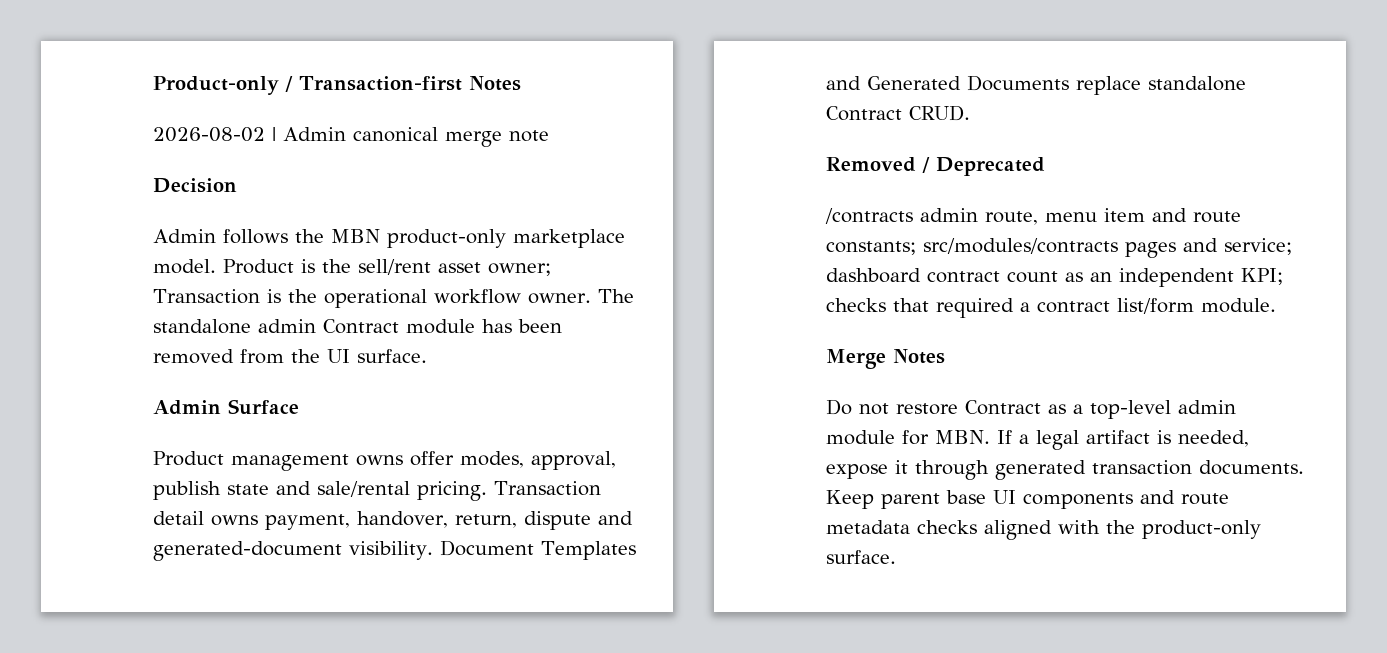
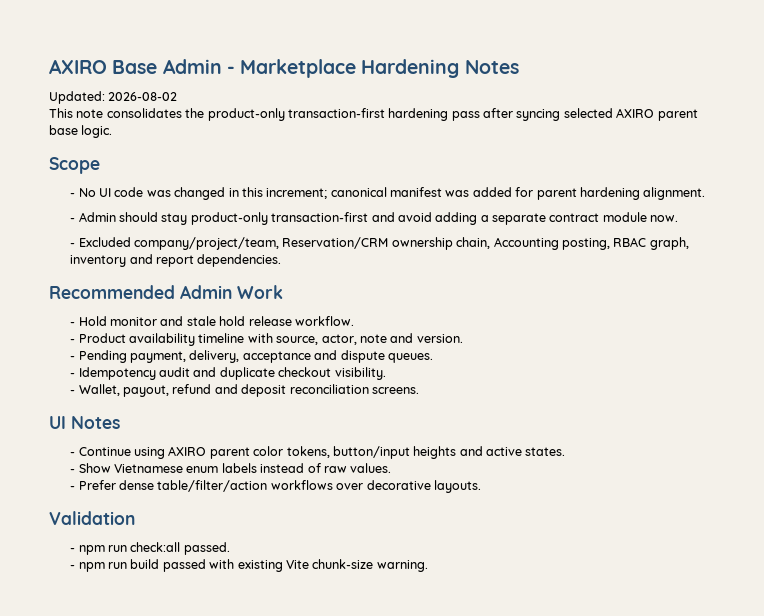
- Product-only / Transaction-first Notes
- 2026-08-02 | Admin canonical merge note
- Decision
- Admin follows the MBN product-only marketplace model. Product is the sell/rent asset owner; Transaction is the operational workflow owner. The standalone admin Contract module has been removed from the UI surface.
- Admin Surface
- Product management owns offer modes, approval, publish state and sale/rental pricing. Transaction detail owns payment, handover, return, dispute and generated-document visibility. Document Templates and Generated Documents replace standalone Contract CRUD.
- Removed / Deprecated
- /contracts admin route, menu item and route constants; src/modules/contracts pages and service; dashboard contract count as an independent KPI; checks that required a contract list/form module.
- Merge Notes
- Do not restore Contract as a top-level admin module for MBN. If a legal artifact is needed, expose it through generated transaction documents. Keep parent base UI components and route metadata checks aligned with the product-only surface.
+ AXIRO Base Admin - Marketplace Hardening Notes
+ Updated: 2026-08-02
+ This note consolidates the product-only transaction-first hardening pass after syncing selected AXIRO parent base logic.
+ Scope
+ - No UI code was changed in this increment; canonical manifest was added for parent hardening alignment.
+ - Admin should stay product-only transaction-first and avoid adding a separate contract module now.
+ - Excluded company/project/team, Reservation/CRM ownership chain, Accounting posting, RBAC graph, inventory and report dependencies.
+ Recommended Admin Work
+ - Hold monitor and stale hold release workflow.
+ - Product availability timeline with source, actor, note and version.
+ - Pending payment, delivery, acceptance and dispute queues.
+ - Idempotency audit and duplicate checkout visibility.
+ - Wallet, payout, refund and deposit reconciliation screens.
+ UI Notes
+ - Continue using AXIRO parent color tokens, button/input heights and active states.
+ - Show Vietnamese enum labels instead of raw values.
+ - Prefer dense table/filter/action workflows over decorative layouts.
+ Validation
+ - npm run check:all passed.
+ - npm run build passed with existing Vite chunk-size warning.

